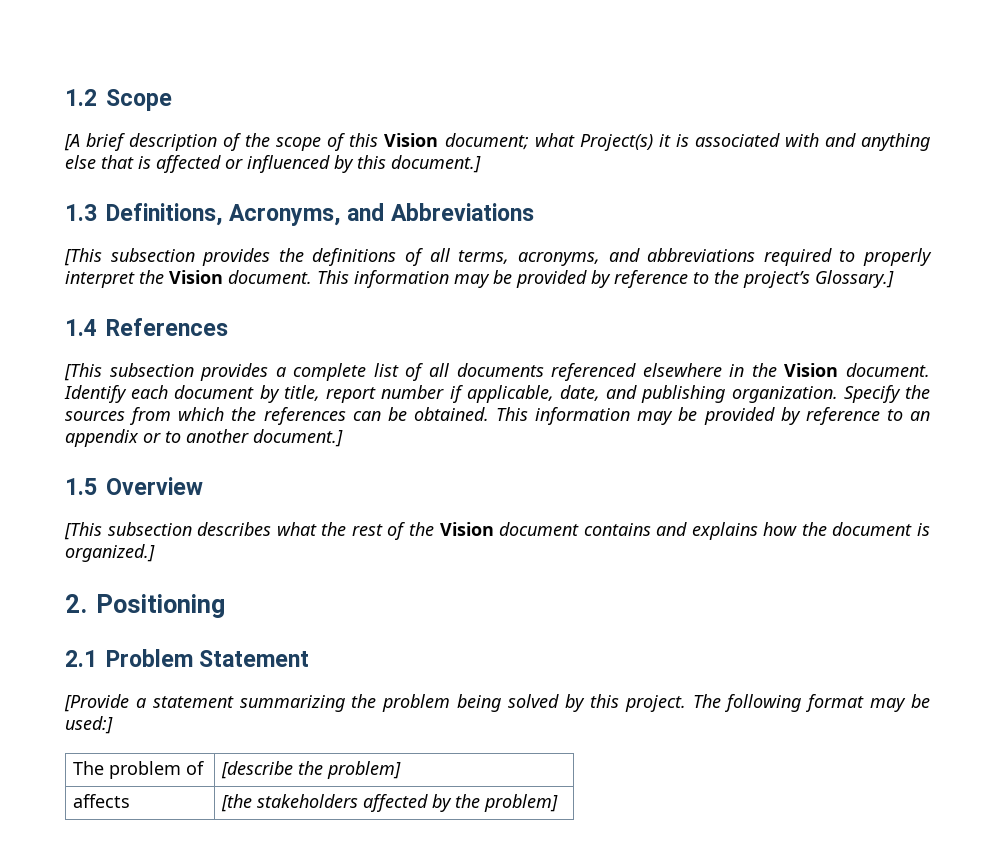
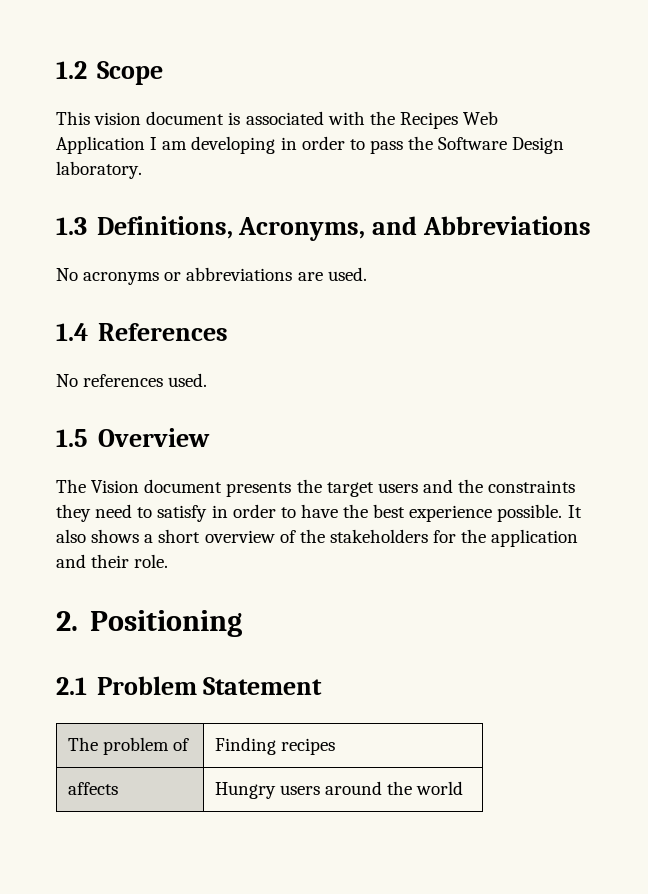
- [A brief description of the scope of this Vision document; what Project(s) it is associated with and anything else that is affected or influenced by this document.]
+ This vision document is associated with the Recipes Web Application I am developing in order to pass the Software Design laboratory.
- [This subsection provides the definitions of all terms, acronyms, and abbreviations required to properly interpret the Vision document. This information may be provided by reference to the project’s Glossary.]
+ No acronyms or abbreviations are used.
  1.4 References
- [This subsection provides a complete list of all documents referenced elsewhere in the Vision document. Identify each document by title, report number if applicable, date, and publishing organization. Specify the sources from which the references can be obtained. This information may be provided by reference to an appendix or to another document.]
+ No references used.
  1.5 Overview
- [This subsection describes what the rest of the Vision document contains and explains how the document is organized.]
+ The Vision document presents the target users and the constraints they need to satisfy in order to have the best experience possible. It also shows a short overview of the stakeholders for the application and their role.
- [Provide a statement summarizing the problem being solved by this project. The following format may be used:]
- The problem of | [describe the problem]
- affects | [the stakeholders affected by the problem]
+ The problem of | Finding recipes
+ affects | Hungry users around the world

